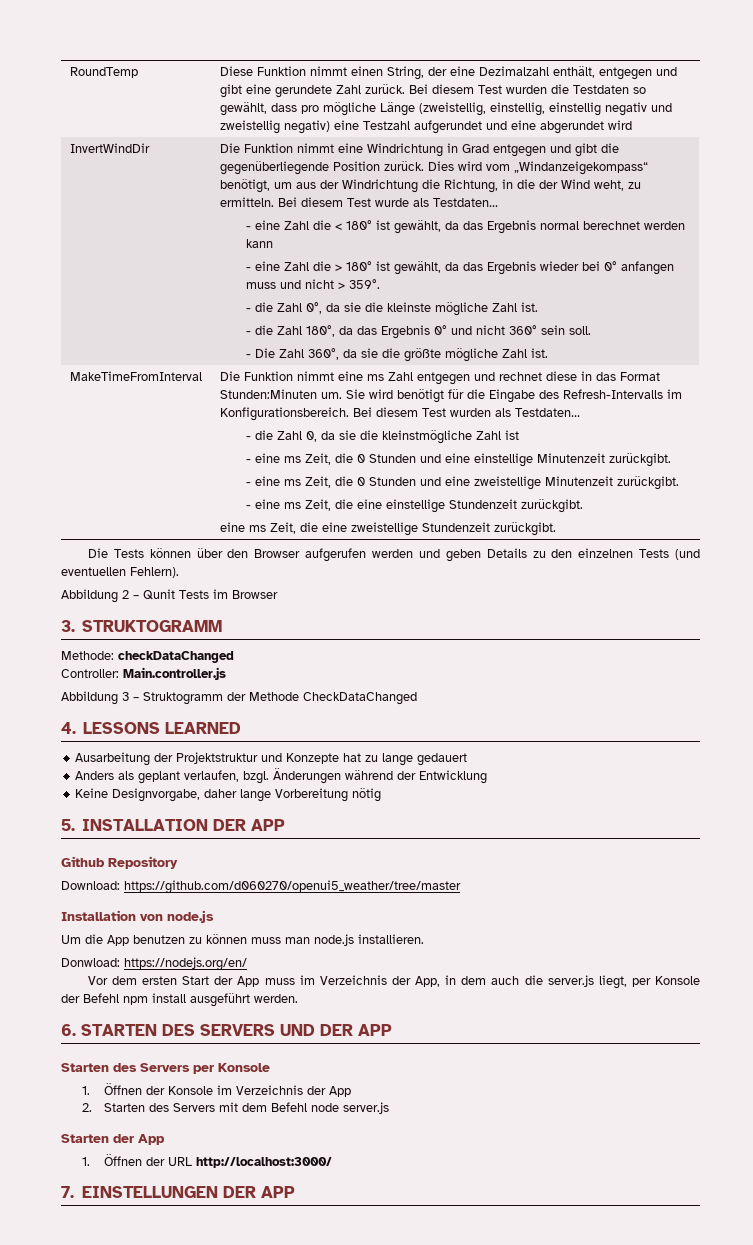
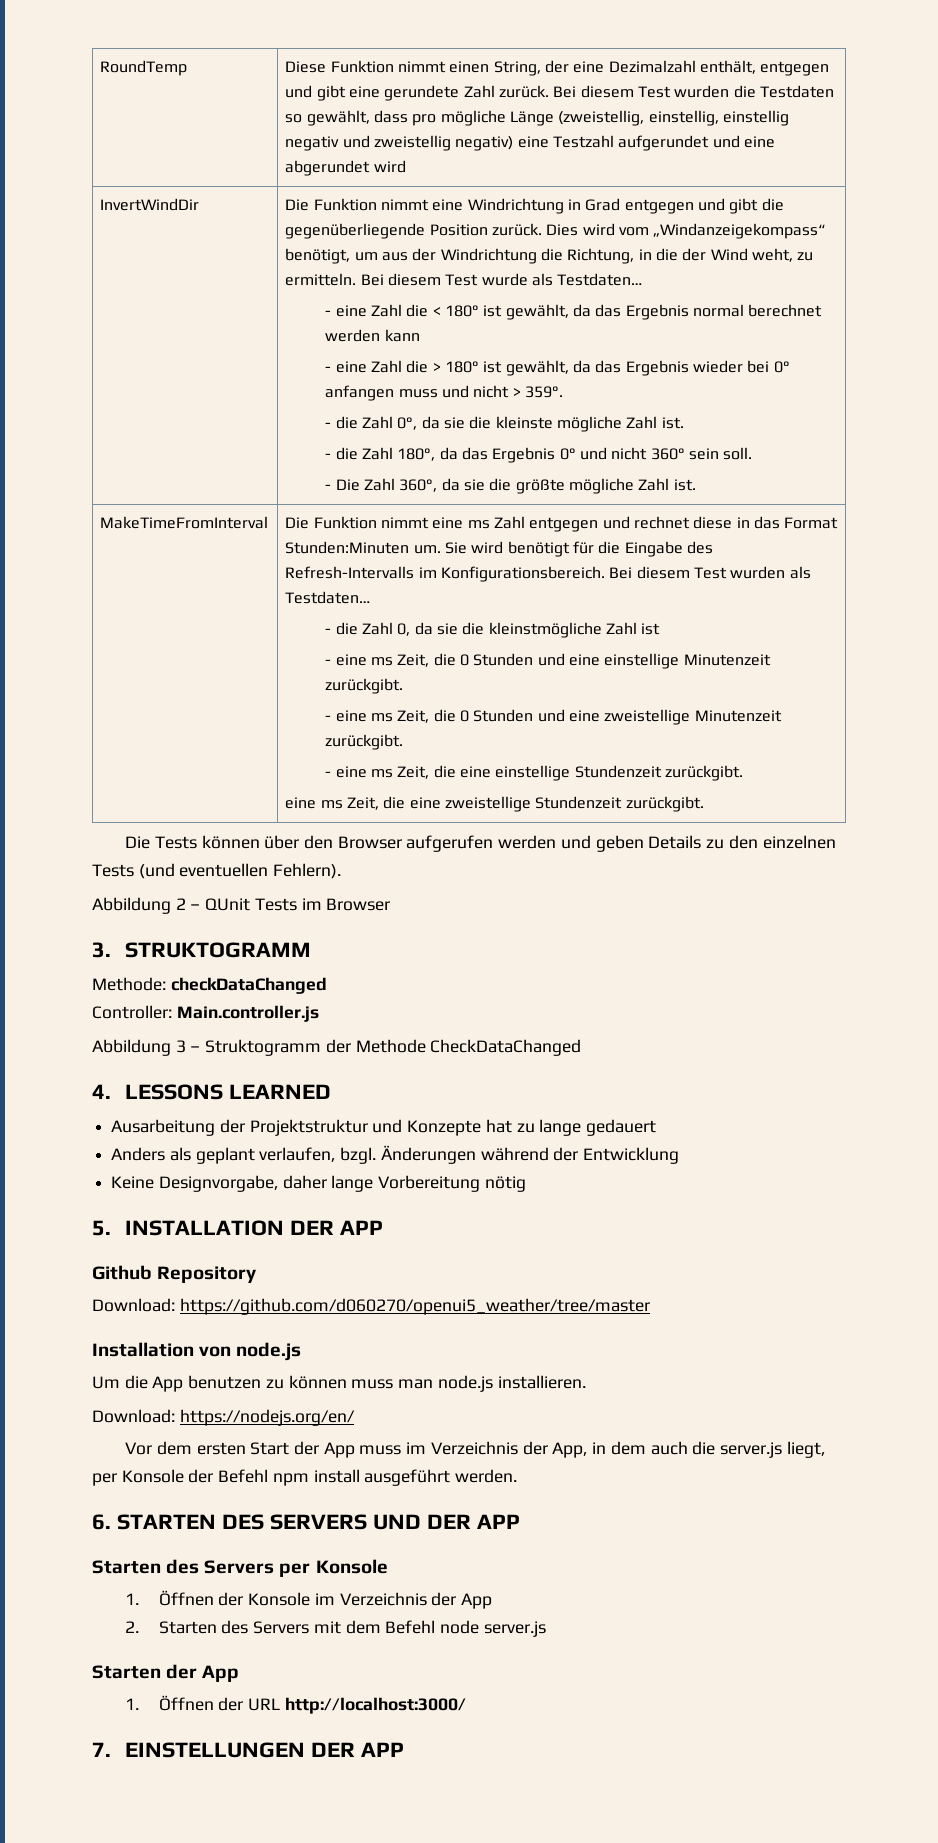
- Abbildung 2 – Qunit Tests im Browser
+ Abbildung 2 – QUnit Tests im Browser
- Donwload: https://nodejs.org/en/
+ Download: https://nodejs.org/en/

